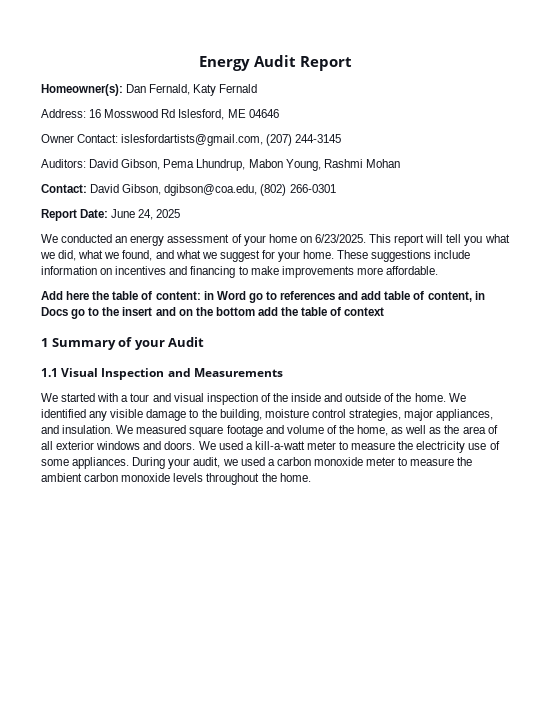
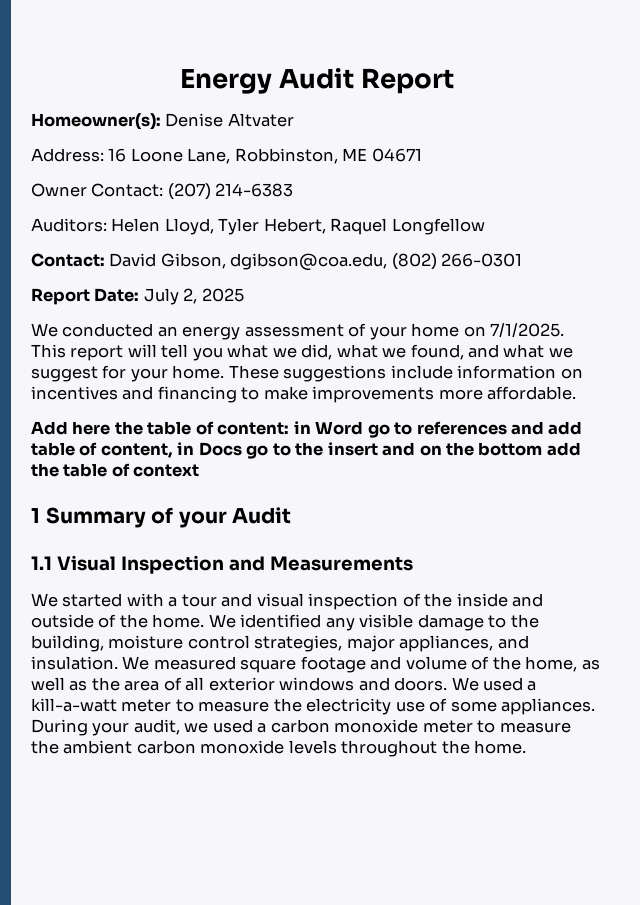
- Homeowner(s): Dan Fernald, Katy Fernald
- Address: 16 Mosswood Rd Islesford, ME 04646
- Owner Contact: islesfordartists@gmail.com, (207) 244-3145
- Auditors: David Gibson, Pema Lhundrup, Mabon Young, Rashmi Mohan
+ Homeowner(s): Denise Altvater
+ Address: 16 Loone Lane, Robbinston, ME 04671
+ Owner Contact: (207) 214-6383
+ Auditors: Helen Lloyd, Tyler Hebert, Raquel Longfellow
- Report Date: June 24, 2025
+ Report Date: July 2, 2025
- We conducted an energy assessment of your home on 6/23/2025.
+ We conducted an energy assessment of your home on 7/1/2025.

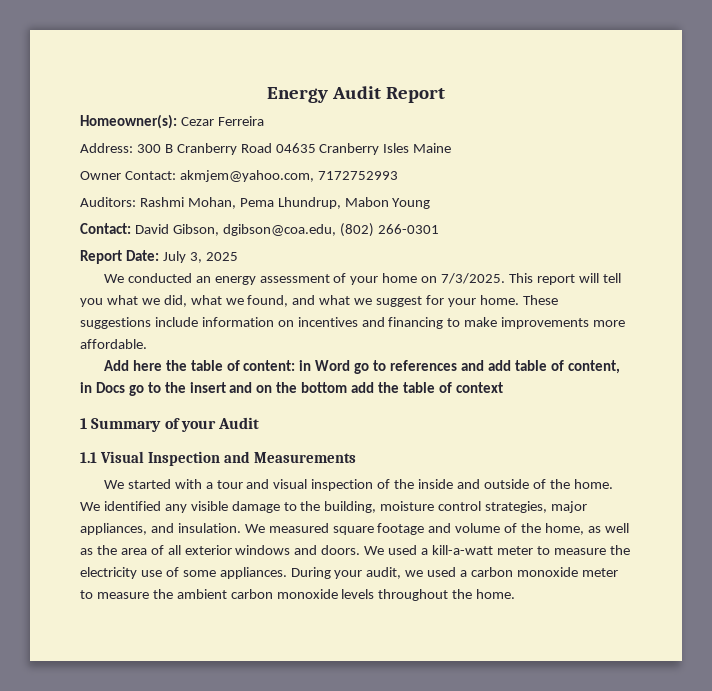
- Homeowner(s): Denise Altvater
+ Homeowner(s): Cezar Ferreira
- Address: 16 Loone Lane, Robbinston, ME 04671
+ Address: 300 B Cranberry Road 04635 Cranberry Isles Maine
- Owner Contact: (207) 214-6383
+ Owner Contact: akmjem@yahoo.com, 7172752993
- Auditors: Helen Lloyd, Tyler Hebert, Raquel Longfellow
+ Auditors: Rashmi Mohan, Pema Lhundrup, Mabon Young
- Report Date: July 2, 2025
+ Report Date: July 3, 2025
- We conducted an energy assessment of your home on 7/1/2025.
+ We conducted an energy assessment of your home on 7/3/2025.

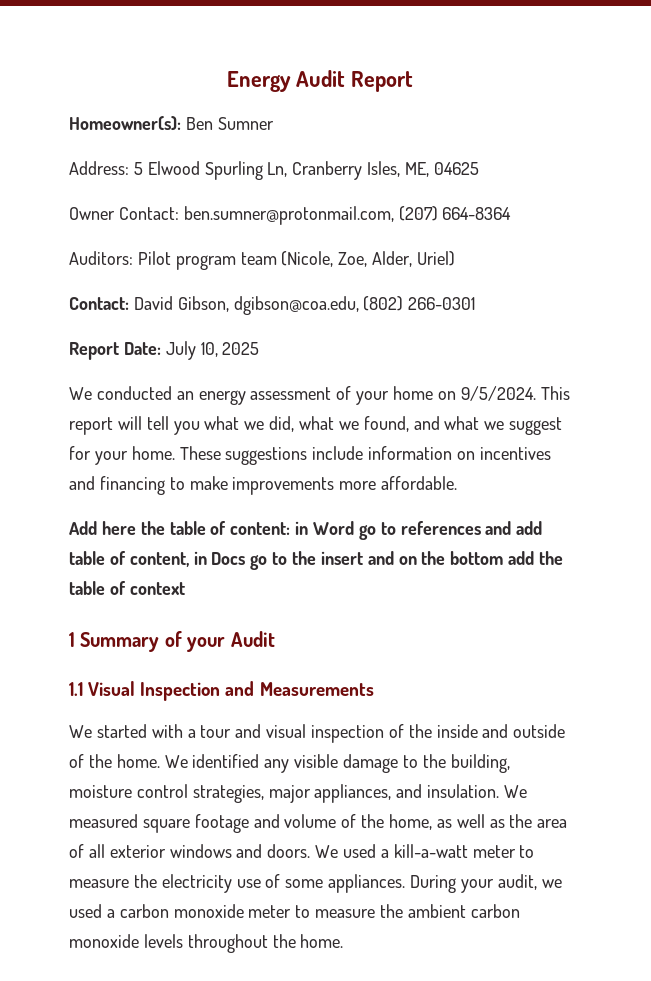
- Homeowner(s): Cezar Ferreira
+ Homeowner(s): Ben Sumner
- Address: 300 B Cranberry Road 04635 Cranberry Isles Maine
- Owner Contact: akmjem@yahoo.com, 7172752993
- Auditors: Rashmi Mohan, Pema Lhundrup, Mabon Young
+ Address: 5 Elwood Spurling Ln, Cranberry Isles, ME, 04625
+ Owner Contact: ben.sumner@protonmail.com, (207) 664-8364
+ Auditors: Pilot program team (Nicole, Zoe, Alder, Uriel)
- Report Date: July 3, 2025
+ Report Date: July 10, 2025
- We conducted an energy assessment of your home on 7/3/2025.
+ We conducted an energy assessment of your home on 9/5/2024.

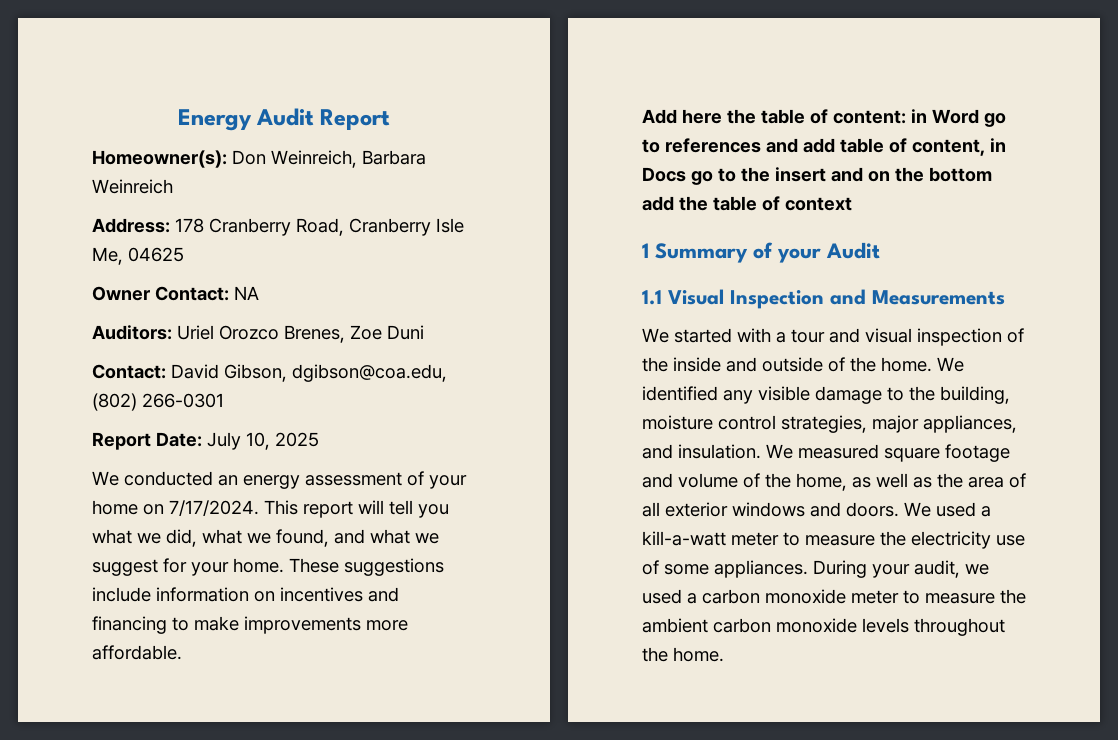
- Homeowner(s): Ben Sumner
- Address: 5 Elwood Spurling Ln, Cranberry Isles, ME, 04625
- Owner Contact: ben.sumner@protonmail.com, (207) 664-8364
- Auditors: Pilot program team (Nicole, Zoe, Alder, Uriel)
+ Homeowner(s): Don Weinreich, Barbara Weinreich
+ Address: 178 Cranberry Road, Cranberry Isle Me, 04625
+ Owner Contact: NA
+ Auditors: Uriel Orozco Brenes, Zoe Duni
- We conducted an energy assessment of your home on 9/5/2024.
+ We conducted an energy assessment of your home on 7/17/2024.

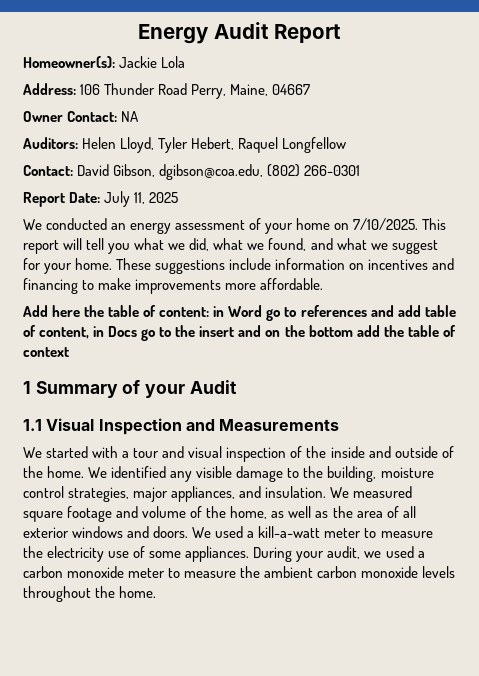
- Homeowner(s): Don Weinreich, Barbara Weinreich
- Address: 178 Cranberry Road, Cranberry Isle Me, 04625
+ Homeowner(s): Jackie Lola
+ Address: 106 Thunder Road Perry, Maine, 04667
  Owner Contact: NA
- Auditors: Uriel Orozco Brenes, Zoe Duni
+ Auditors: Helen Lloyd, Tyler Hebert, Raquel Longfellow
- Report Date: July 10, 2025
+ Report Date: July 11, 2025
- We conducted an energy assessment of your home on 7/17/2024.
+ We conducted an energy assessment of your home on 7/10/2025.

